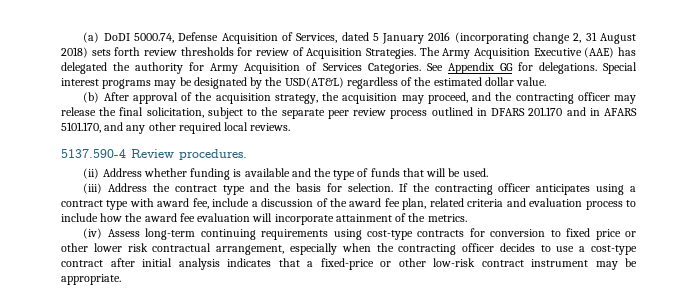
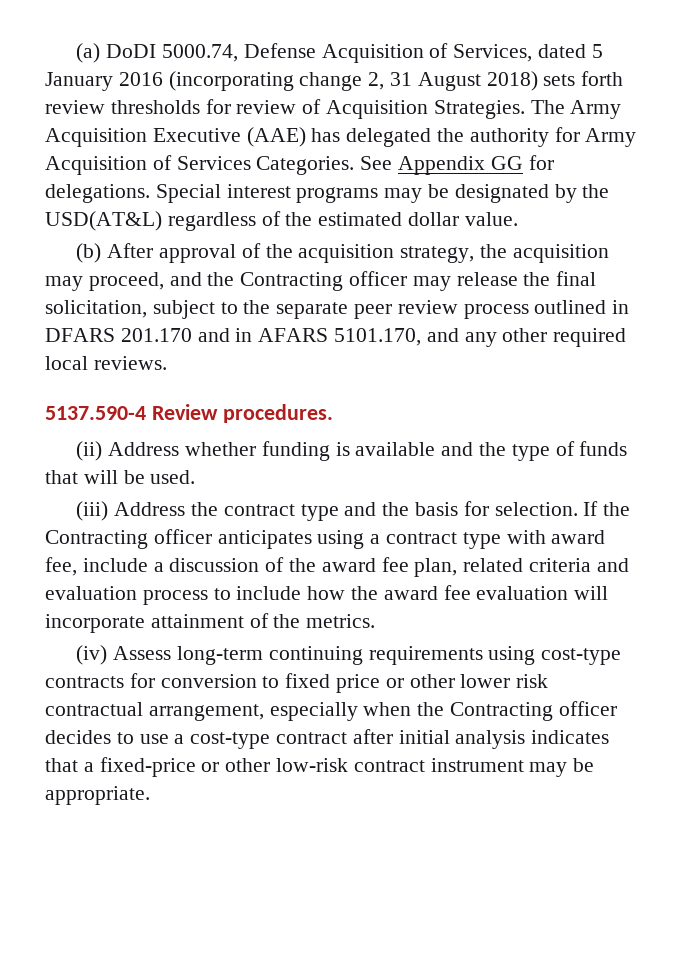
- (b) After approval of the acquisition strategy, the acquisition may proceed, and the contracting officer may release the final solicitation, subject to the separate peer review process outlined in DFARS 201.170 and in AFARS 5101.170, and any other required local reviews.
+ (b) After approval of the acquisition strategy, the acquisition may proceed, and the Contracting officer may release the final solicitation, subject to the separate peer review process outlined in DFARS 201.170 and in AFARS 5101.170, and any other required local reviews.
- If the contracting officer anticipates using a contract type with award fee, include a discussion of the award fee plan, related criteria and evaluation process to include how the award fee evaluation will incorporate attainment of the metrics.
+ If the Contracting officer anticipates using a contract type with award fee, include a discussion of the award fee plan, related criteria and evaluation process to include how the award fee evaluation will incorporate attainment of the metrics.
- (iv) Assess long-term continuing requirements using cost-type contracts for conversion to fixed price or other lower risk contractual arrangement, especially when the contracting officer decides to use a cost-type contract after initial analysis indicates that a fixed-price or other low-risk contract instrument may be appropriate.
+ (iv) Assess long-term continuing requirements using cost-type contracts for conversion to fixed price or other lower risk contractual arrangement, especially when the Contracting officer decides to use a cost-type contract after initial analysis indicates that a fixed-price or other low-risk contract instrument may be appropriate.

